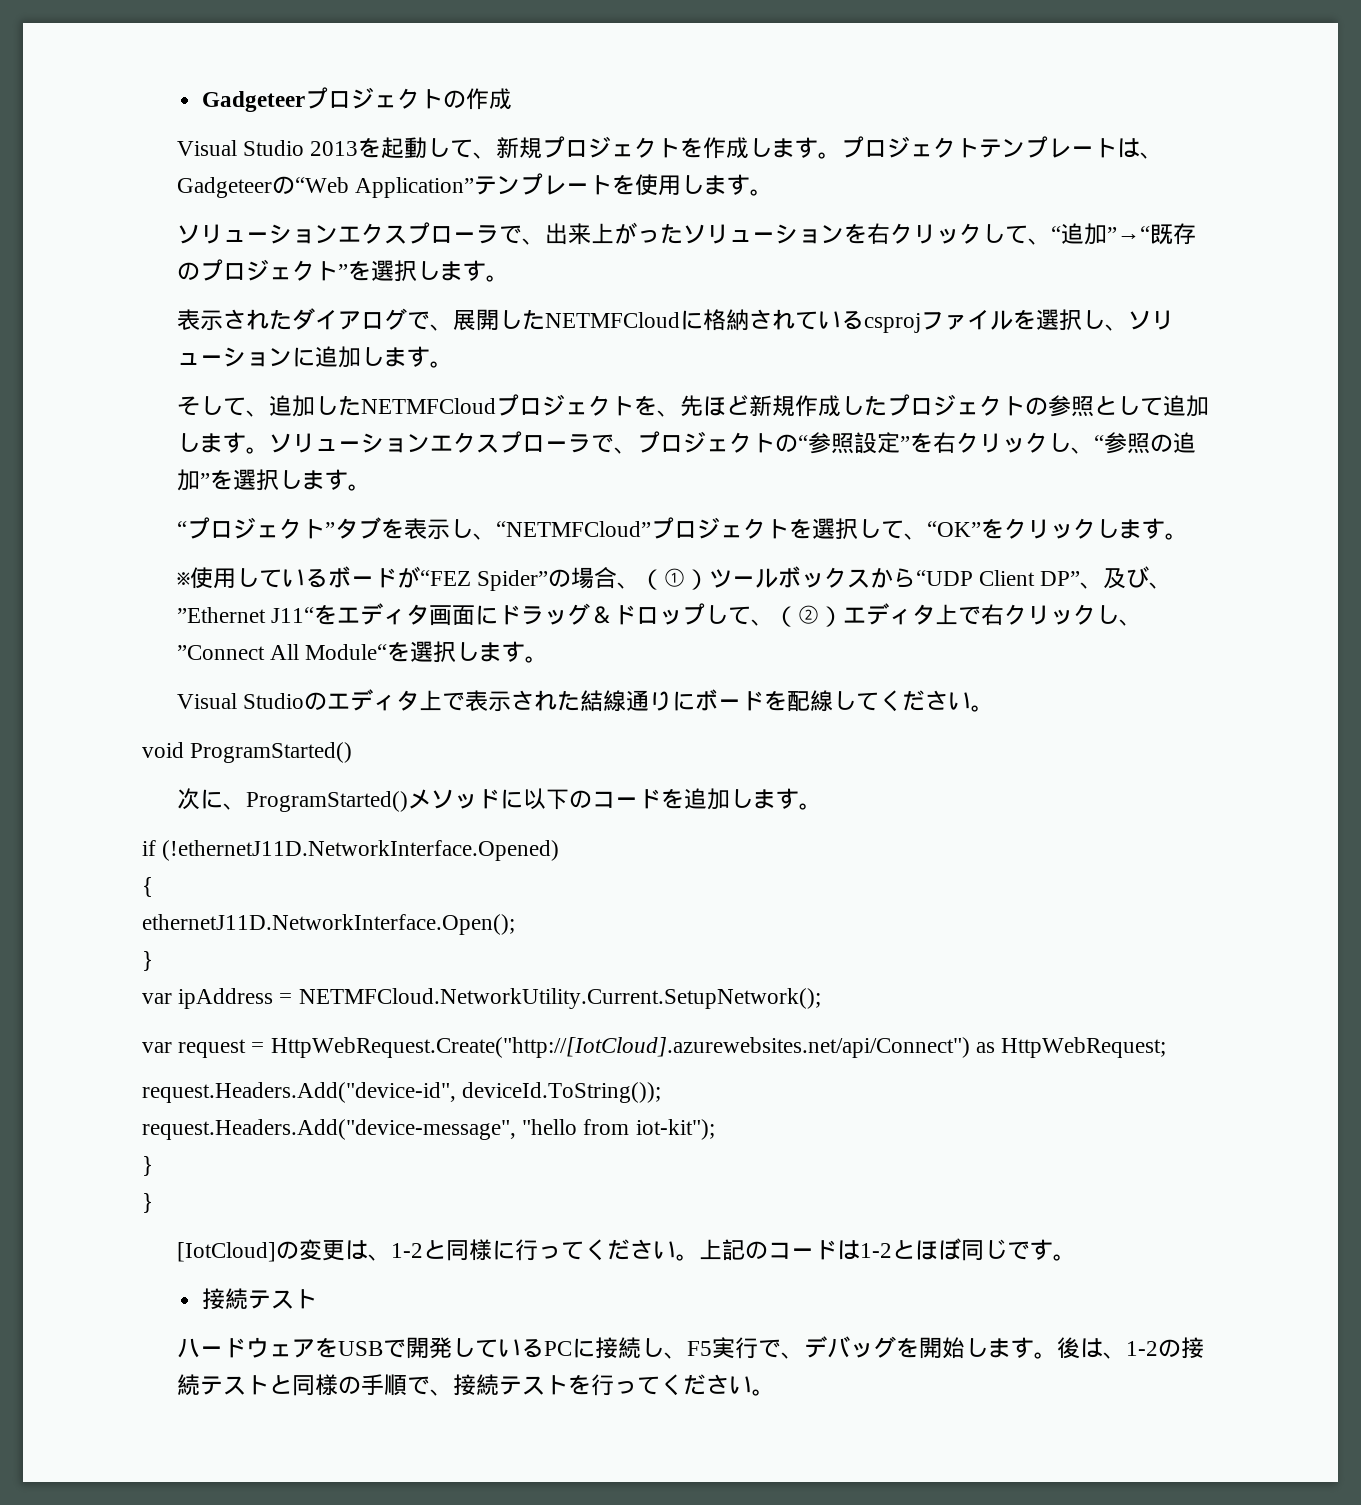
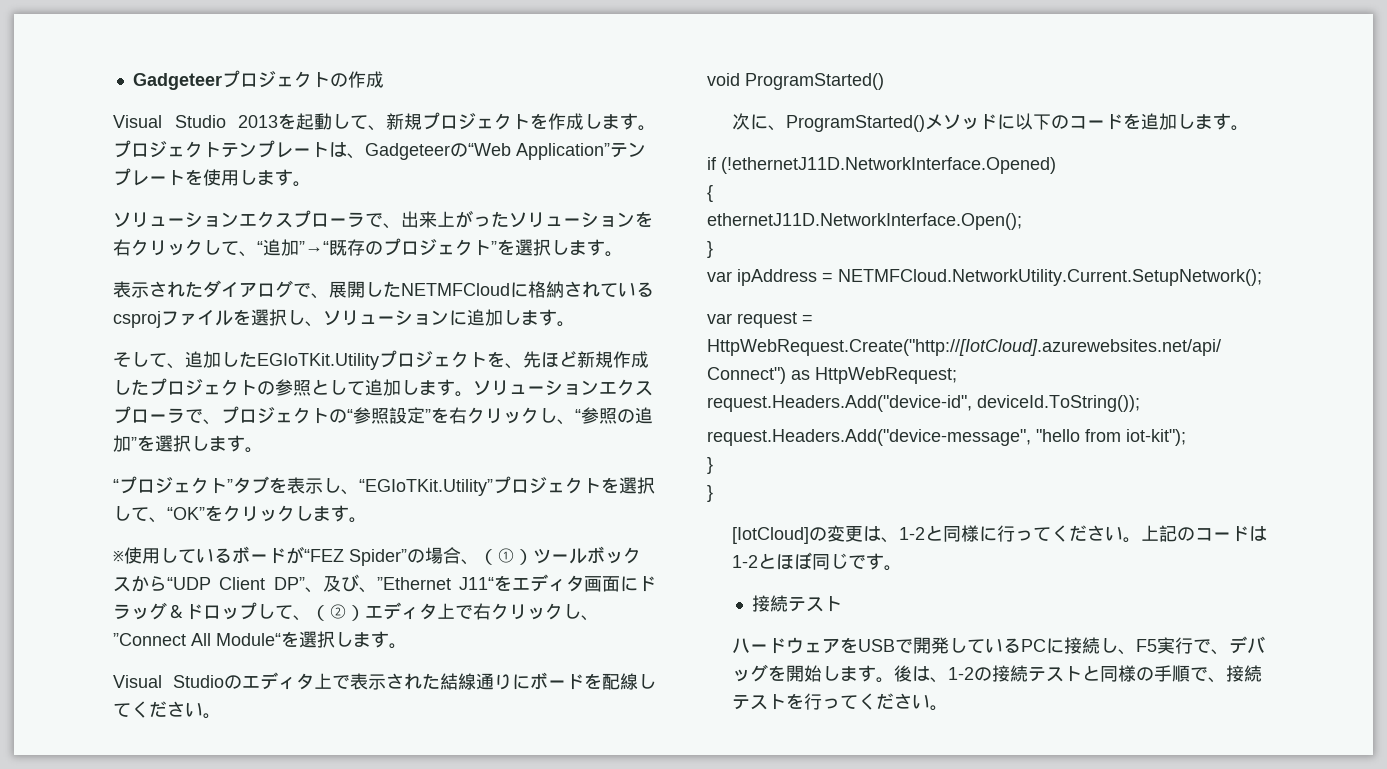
- そして、追加したNETMFCloudプロジェクトを、先ほど新規作成したプロジェクトの参照として追加します。
+ そして、追加したEGIoTKit.Utilityプロジェクトを、先ほど新規作成したプロジェクトの参照として追加します。
- “プロジェクト”タブを表示し、“NETMFCloud”プロジェクトを選択して、“OK”をクリックします。
+ “プロジェクト”タブを表示し、“EGIoTKit.Utility”プロジェクトを選択して、“OK”をクリックします。

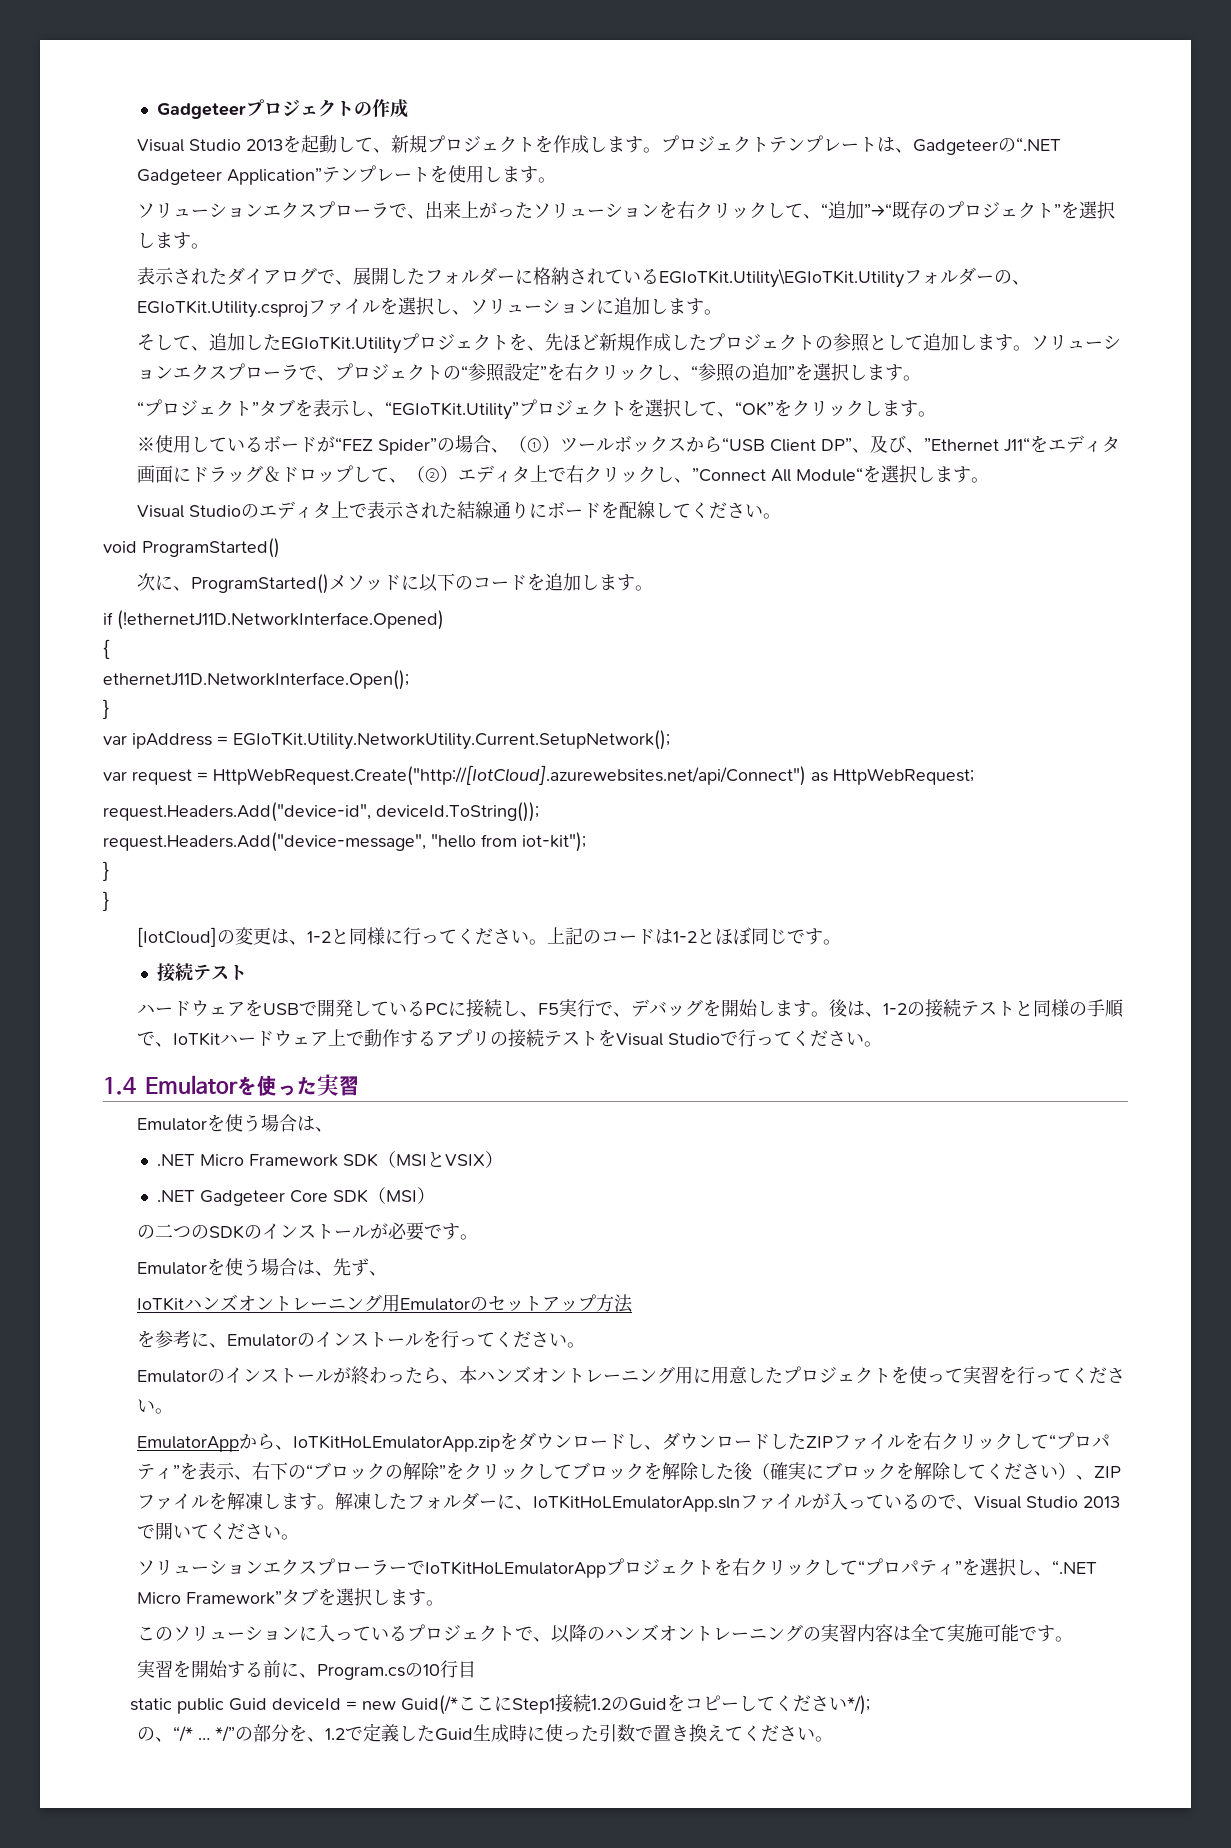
- プロジェクトテンプレートは、Gadgeteerの“Web Application”テンプレートを使用します。
+ プロジェクトテンプレートは、Gadgeteerの“.NET Gadgeteer Application”テンプレートを使用します。
- 表示されたダイアログで、展開したNETMFCloudに格納されているcsprojファイルを選択し、ソリューションに追加します。
+ 表示されたダイアログで、展開したフォルダーに格納されているEGIoTKit.Utility\EGIoTKit.Utilityフォルダーの、EGIoTKit.Utility.csprojファイルを選択し、ソリューションに追加します。
- ※使用しているボードが“FEZ Spider”の場合、（①）ツールボックスから“UDP Client DP”、及び、”Ethernet J11“をエディタ画面にドラッグ＆ドロップして、（②）エディタ上で右クリックし、”Connect All Module“を選択します。
+ ※使用しているボードが“FEZ Spider”の場合、（①）ツールボックスから“USB Client DP”、及び、”Ethernet J11“をエディタ画面にドラッグ＆ドロップして、（②）エディタ上で右クリックし、”Connect All Module“を選択します。
- var ipAddress = NETMFCloud.NetworkUtility.Current.SetupNetwork();
+ var ipAddress = EGIoTKit.Utility.NetworkUtility.Current.SetupNetwork();
- 後は、1-2の接続テストと同様の手順で、接続テストを行ってください。
+ 後は、1-2の接続テストと同様の手順で、IoTKitハードウェア上で動作するアプリの接続テストをVisual Studioで行ってください。
+ 1.4 Emulatorを使った実習
+ Emulatorを使う場合は、
+ .NET Micro Framework SDK（MSIとVSIX）
+ .NET Gadgeteer Core SDK（MSI）
+ の二つのSDKのインストールが必要です。
+ Emulatorを使う場合は、先ず、
+ IoTKitハンズオントレーニング用Emulatorのセットアップ方法
+ を参考に、Emulatorのインストールを行ってください。
+ Emulatorのインストールが終わったら、本ハンズオントレーニング用に用意したプロジェクトを使って実習を行ってください。
+ EmulatorAppから、IoTKitHoLEmulatorApp.zipをダウンロードし、ダウンロードしたZIPファイルを右クリックして“プロパティ”を表示、右下の“ブロックの解除”をクリックしてブロックを解除した後（確実にブロックを解除してください）、ZIPファイルを解凍します。解凍したフォルダーに、IoTKitHoLEmulatorApp.slnファイルが入っているので、Visual Studio 2013で開いてください。
+ ソリューションエクスプローラーでIoTKitHoLEmulatorAppプロジェクトを右クリックして“プロパティ”を選択し、“.NET Micro Framework”タブを選択します。
+ このソリューションに入っているプロジェクトで、以降のハンズオントレーニングの実習内容は全て実施可能です。
+ 実習を開始する前に、Program.csの10行目
+ static public Guid deviceId = new Guid(/*ここにStep1接続1.2のGuidをコピーしてください*/);
+ の、“/* … */”の部分を、1.2で定義したGuid生成時に使った引数で置き換えてください。

